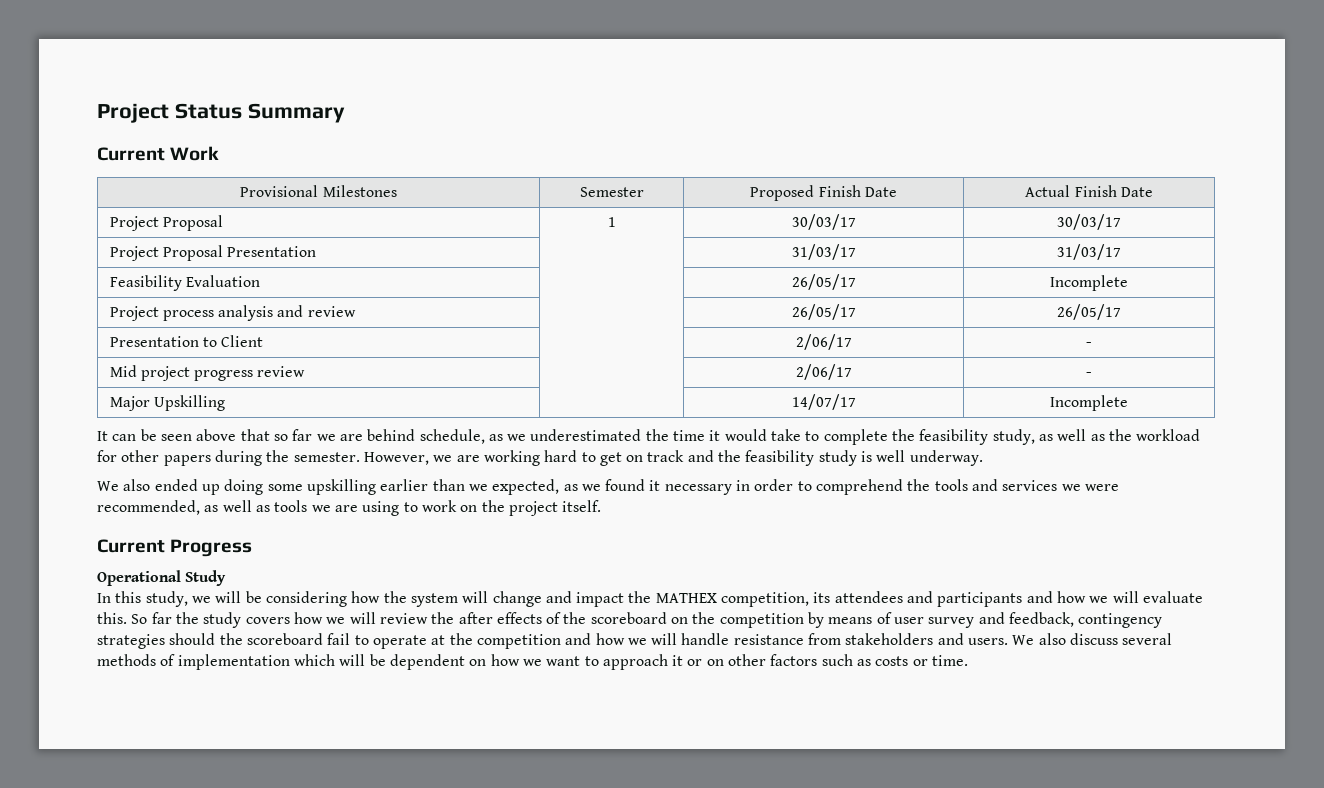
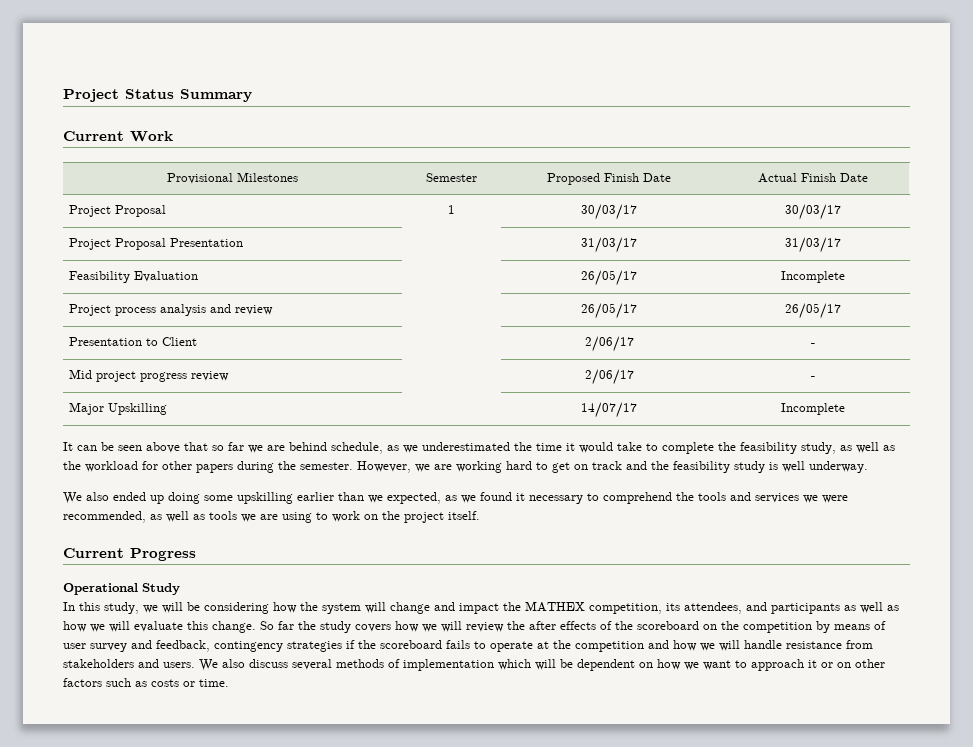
- We also ended up doing some upskilling earlier than we expected, as we found it necessary in order to comprehend the tools and services we were recommended, as well as tools we are using to work on the project itself.
+ We also ended up doing some upskilling earlier than we expected, as we found it necessary to comprehend the tools and services we were recommended, as well as tools we are using to work on the project itself.
- In this study, we will be considering how the system will change and impact the MATHEX competition, its attendees and participants and how we will evaluate this.
+ In this study, we will be considering how the system will change and impact the MATHEX competition, its attendees, and participants as well as how we will evaluate this change.
- So far the study covers how we will review the after effects of the scoreboard on the competition by means of user survey and feedback, contingency strategies should the scoreboard fail to operate at the competition and how we will handle resistance from stakeholders and users.
+ So far the study covers how we will review the after effects of the scoreboard on the competition by means of user survey and feedback, contingency strategies if the scoreboard fails to operate at the competition and how we will handle resistance from stakeholders and users.

